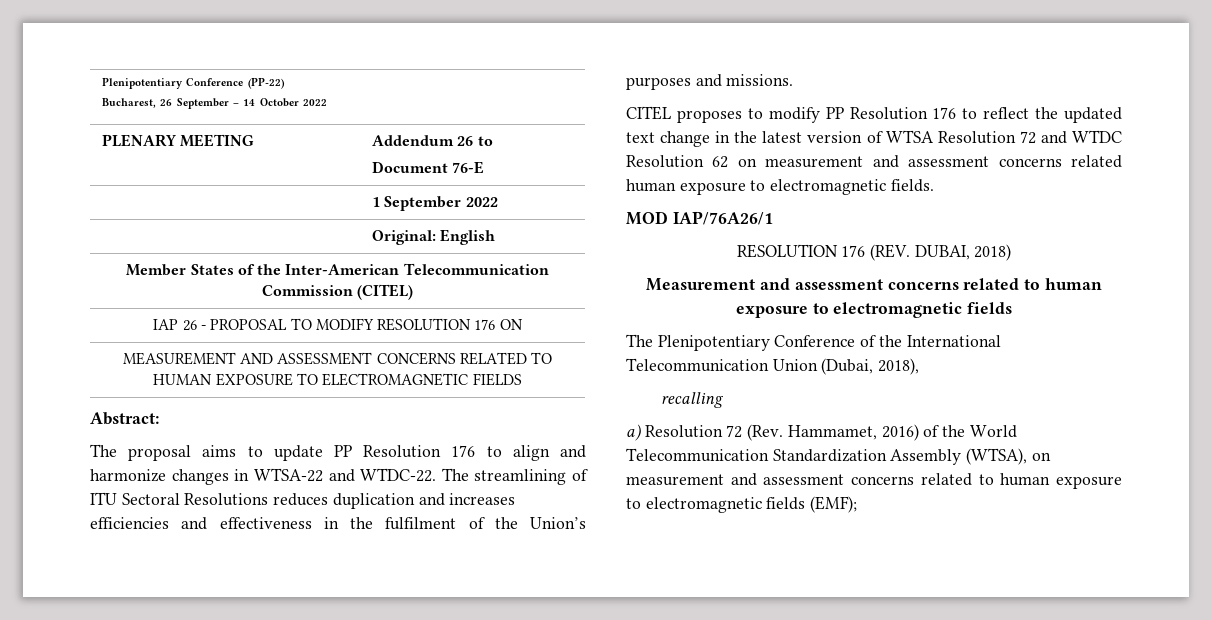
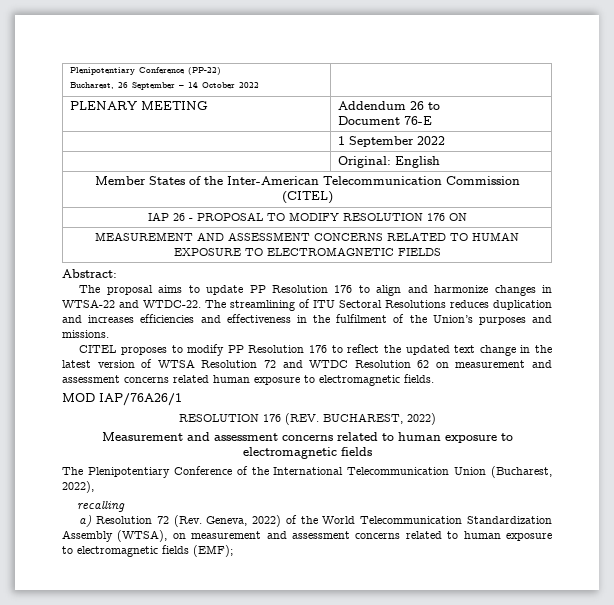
- RESOLUTION 176 (REV. DUBAI, 2018)
+ RESOLUTION 176 (REV. BUCHAREST, 2022)
- The Plenipotentiary Conference of the International Telecommunication Union (Dubai, 2018),
+ The Plenipotentiary Conference of the International Telecommunication Union (Bucharest, 2022),
- a) Resolution 72 (Rev. Hammamet, 2016) of the World Telecommunication Standardization Assembly (WTSA), on measurement and assessment concerns related to human exposure to electromagnetic fields (EMF);
+ a) Resolution 72 (Rev. Geneva, 2022) of the World Telecommunication Standardization Assembly (WTSA), on measurement and assessment concerns related to human exposure to electromagnetic fields (EMF);

